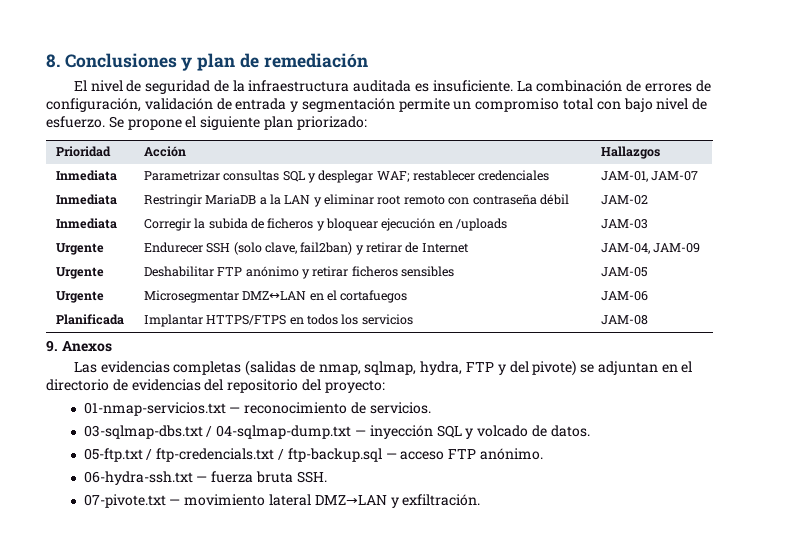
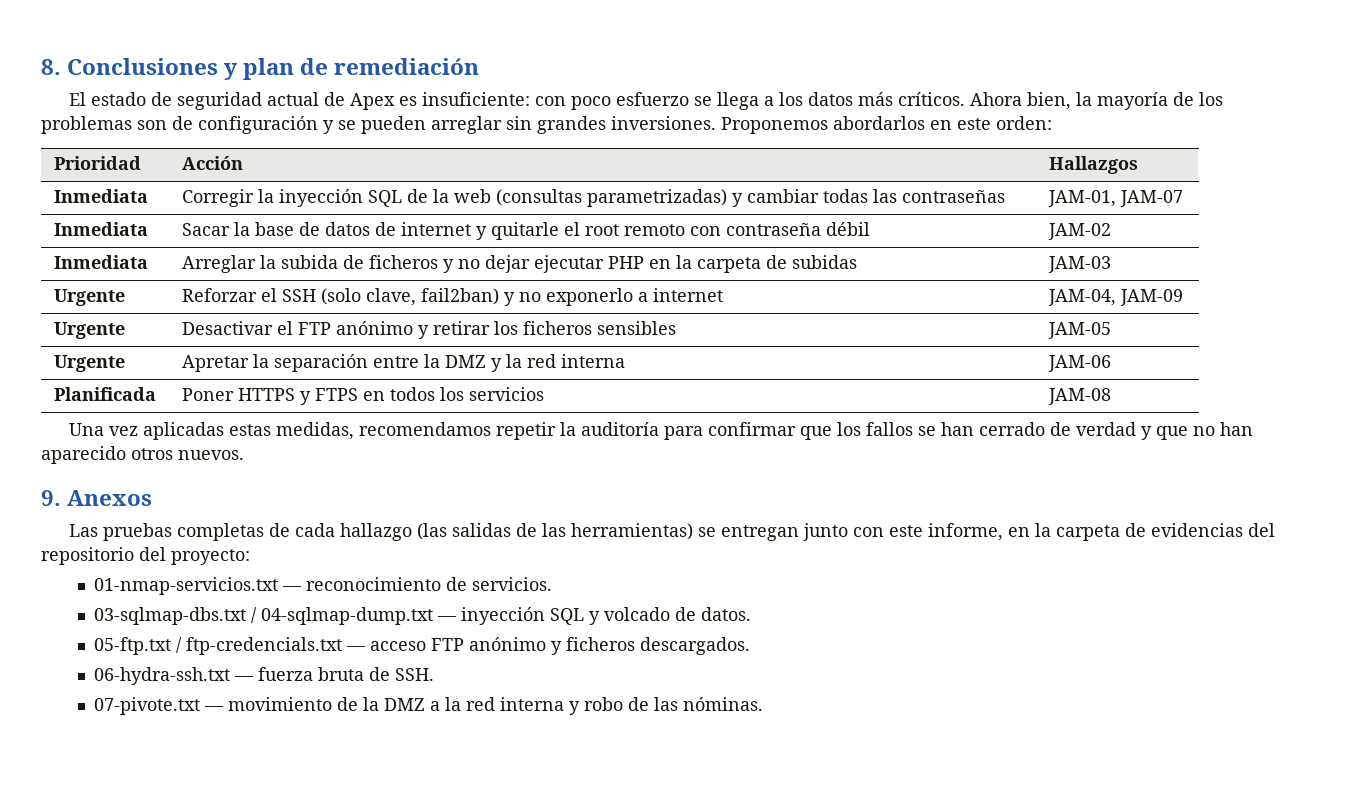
- El nivel de seguridad de la infraestructura auditada es insuficiente. La combinación de errores de configuración, validación de entrada y segmentación permite un compromiso total con bajo nivel de esfuerzo. Se propone el siguiente plan priorizado:
+ El estado de seguridad actual de Apex es insuficiente: con poco esfuerzo se llega a los datos más críticos. Ahora bien, la mayoría de los problemas son de configuración y se pueden arreglar sin grandes inversiones. Proponemos abordarlos en este orden:
  Prioridad | Acción | Hallazgos
- Inmediata | Parametrizar consultas SQL y desplegar WAF; restablecer credenciales | JAM-01, JAM-07
- Inmediata | Restringir MariaDB a la LAN y eliminar root remoto con contraseña débil | JAM-02
+ Inmediata | Corregir la inyección SQL de la web (consultas parametrizadas) y cambiar todas las contraseñas | JAM-01, JAM-07
+ Inmediata | Sacar la base de datos de internet y quitarle el root remoto con contraseña débil | JAM-02
- Inmediata | Corregir la subida de ficheros y bloquear ejecución en /uploads | JAM-03
+ Inmediata | Arreglar la subida de ficheros y no dejar ejecutar PHP en la carpeta de subidas | JAM-03
- Urgente | Endurecer SSH (solo clave, fail2ban) y retirar de Internet | JAM-04, JAM-09
+ Urgente | Reforzar el SSH (solo clave, fail2ban) y no exponerlo a internet | JAM-04, JAM-09
- Urgente | Deshabilitar FTP anónimo y retirar ficheros sensibles | JAM-05
+ Urgente | Desactivar el FTP anónimo y retirar los ficheros sensibles | JAM-05
- Urgente | Microsegmentar DMZ↔LAN en el cortafuegos | JAM-06
- Planificada | Implantar HTTPS/FTPS en todos los servicios | JAM-08
+ Urgente | Apretar la separación entre la DMZ y la red interna | JAM-06
+ Planificada | Poner HTTPS y FTPS en todos los servicios | JAM-08
+ Una vez aplicadas estas medidas, recomendamos repetir la auditoría para confirmar que los fallos se han cerrado de verdad y que no han aparecido otros nuevos.
  9. Anexos
- Las evidencias completas (salidas de nmap, sqlmap, hydra, FTP y del pivote) se adjuntan en el directorio de evidencias del repositorio del proyecto:
+ Las pruebas completas de cada hallazgo (las salidas de las herramientas) se entregan junto con este informe, en la carpeta de evidencias del repositorio del proyecto:
- 05-ftp.txt / ftp-credencials.txt / ftp-backup.sql — acceso FTP anónimo.
+ 05-ftp.txt / ftp-credencials.txt — acceso FTP anónimo y ficheros descargados.
- 06-hydra-ssh.txt — fuerza bruta SSH.
+ 06-hydra-ssh.txt — fuerza bruta de SSH.
- 07-pivote.txt — movimiento lateral DMZ→LAN y exfiltración.
+ 07-pivote.txt — movimiento de la DMZ a la red interna y robo de las nóminas.

